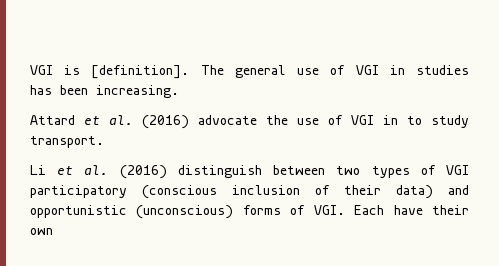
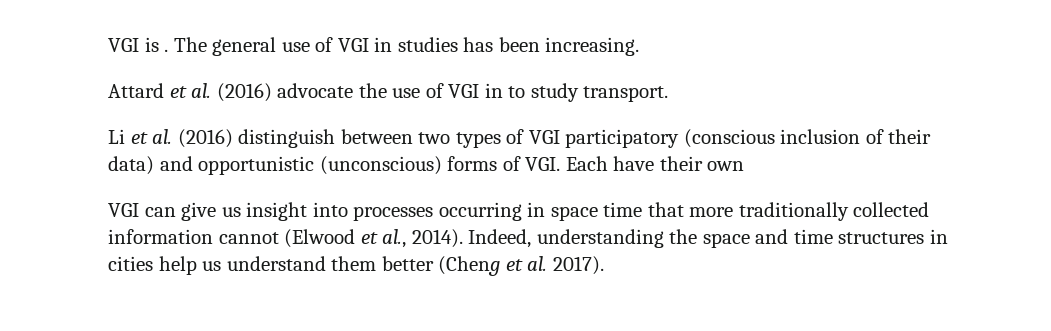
- VGI is [definition].
+ VGI is .
+ VGI can give us insight into processes occurring in space time that more traditionally collected information cannot (Elwood et al., 2014). Indeed, understanding the space and time structures in cities help us understand them better (Cheng et al. 2017).

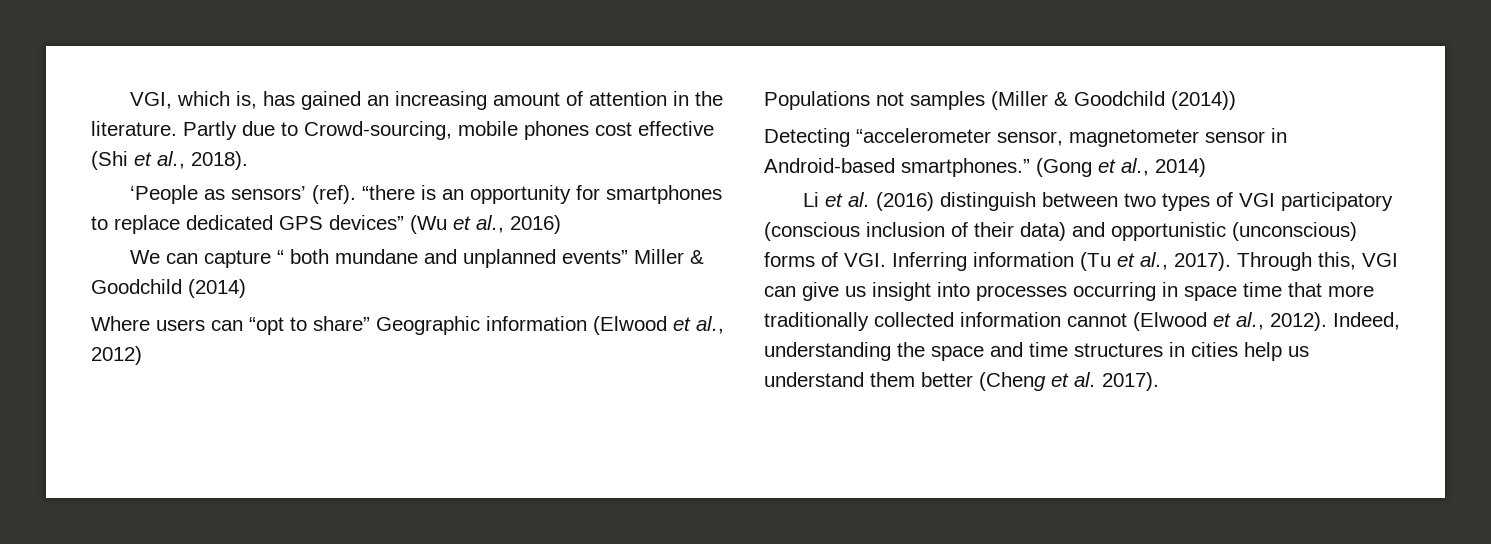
- VGI is . The general use of VGI in studies has been increasing.
- Attard et al. (2016) advocate the use of VGI in to study transport.
+ VGI, which is, has gained an increasing amount of attention in the literature. Partly due to Crowd-sourcing, mobile phones cost effective (Shi et al., 2018).
+ ‘People as sensors’ (ref). “there is an opportunity for smartphones to replace dedicated GPS devices” (Wu et al., 2016)
+ We can capture “ both mundane and unplanned events” Miller & Goodchild (2014)
+ Where users can “opt to share” Geographic information (Elwood et al., 2012)
+ Populations not samples (Miller & Goodchild (2014))
+ Detecting “accelerometer sensor, magnetometer sensor in Android-based smartphones.” (Gong et al., 2014)
- Li et al. (2016) distinguish between two types of VGI participatory (conscious inclusion of their data) and opportunistic (unconscious) forms of VGI. Each have their own
- VGI can give us insight into processes occurring in space time that more traditionally collected information cannot (Elwood et al., 2014).
+ Li et al. (2016) distinguish between two types of VGI participatory (conscious inclusion of their data) and opportunistic (unconscious) forms of VGI. Inferring information (Tu et al., 2017). Through this, VGI can give us insight into processes occurring in space time that more traditionally collected information cannot (Elwood et al., 2012).

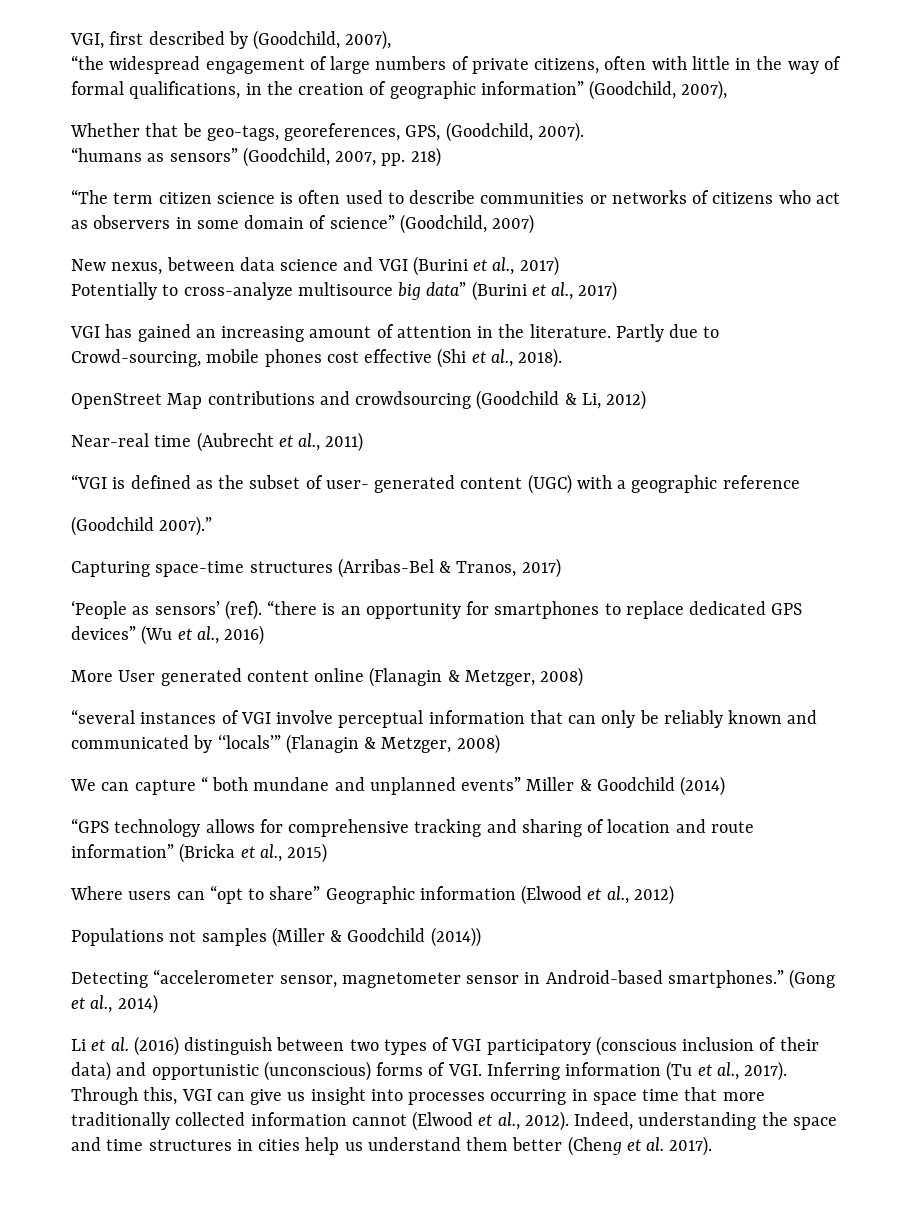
- VGI, which is, has gained an increasing amount of attention in the literature.
+ VGI, first described by (Goodchild, 2007),
+ “the widespread engagement of large numbers of private citizens, often with little in the way of formal qualifications, in the creation of geographic information” (Goodchild, 2007),
+ Whether that be geo-tags, georeferences, GPS, (Goodchild, 2007).
+ “humans as sensors” (Goodchild, 2007, pp. 218)
+ “The term citizen science is often used to describe communities or networks of citizens who act as observers in some domain of science” (Goodchild, 2007)
+ New nexus, between data science and VGI (Burini et al., 2017)
+ Potentially to cross-analyze multisource big data” (Burini et al., 2017)
+ VGI has gained an increasing amount of attention in the literature.
+ OpenStreet Map contributions and crowdsourcing (Goodchild & Li, 2012)
+ Near-real time (Aubrecht et al., 2011)
+ “VGI is defined as the subset of user- generated content (UGC) with a geographic reference
+ (Goodchild 2007).”
+ Capturing space-time structures (Arribas-Bel & Tranos, 2017)
+ More User generated content online (Flanagin & Metzger, 2008)
+ “several instances of VGI involve perceptual information that can only be reliably known and communicated by ‘‘locals’” (Flanagin & Metzger, 2008)
+ “GPS technology allows for comprehensive tracking and sharing of location and route information” (Bricka et al., 2015)

